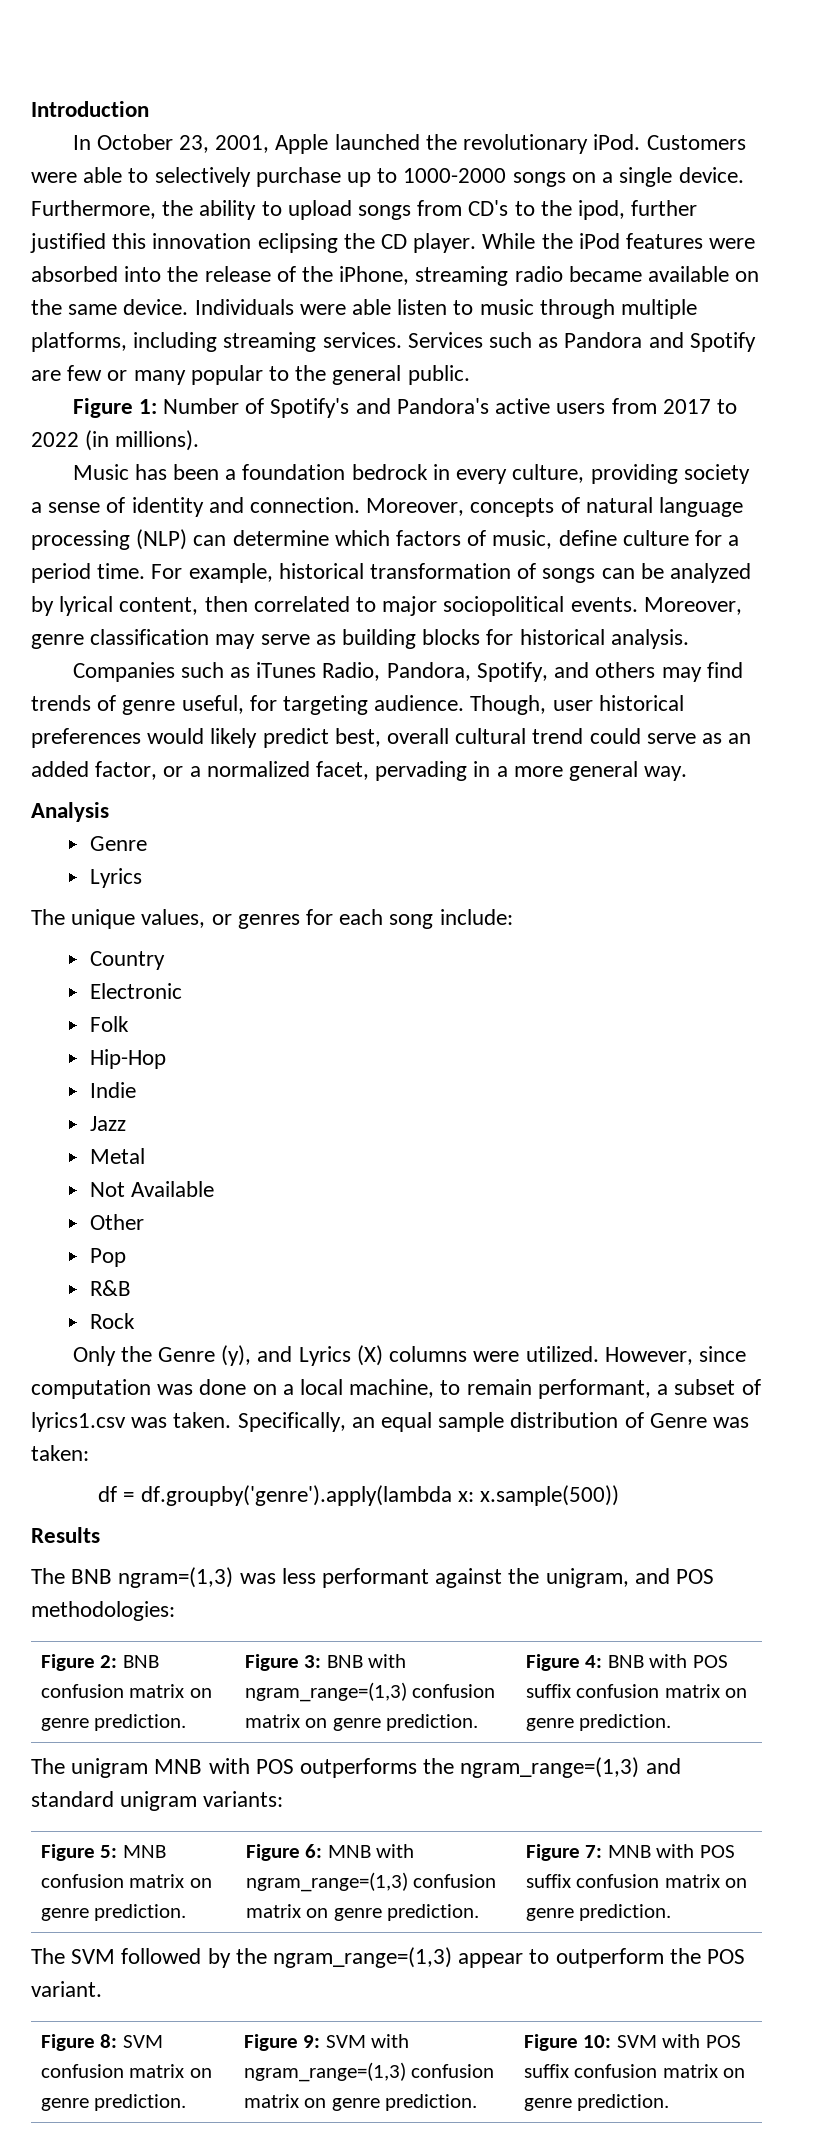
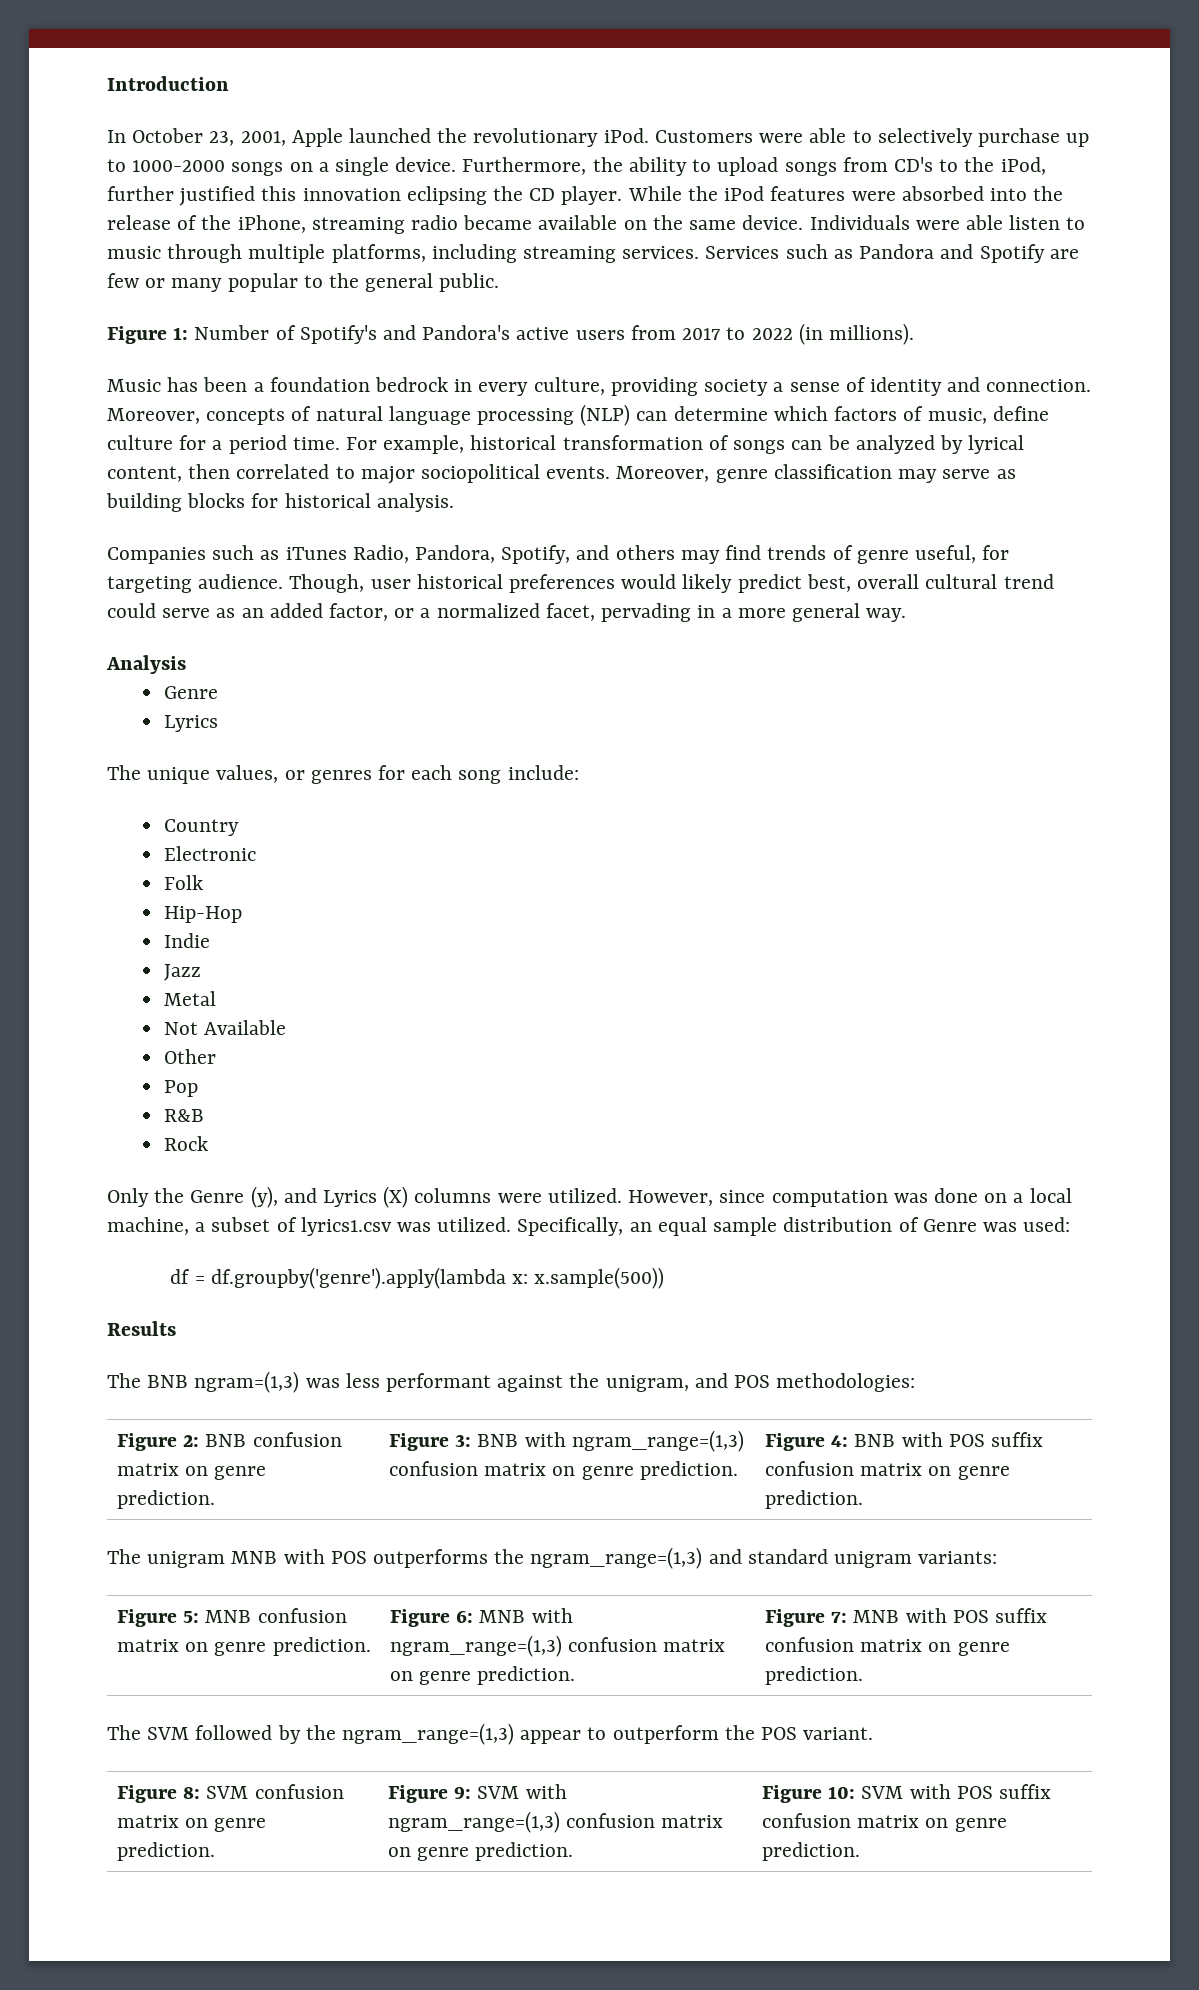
- Furthermore, the ability to upload songs from CD's to the ipod, further justified this innovation eclipsing the CD player.
+ Furthermore, the ability to upload songs from CD's to the iPod, further justified this innovation eclipsing the CD player.
- However, since computation was done on a local machine, to remain performant, a subset of lyrics1.csv was taken.
+ However, since computation was done on a local machine, a subset of lyrics1.csv was utilized.
- Specifically, an equal sample distribution of Genre was taken:
+ Specifically, an equal sample distribution of Genre was used:

